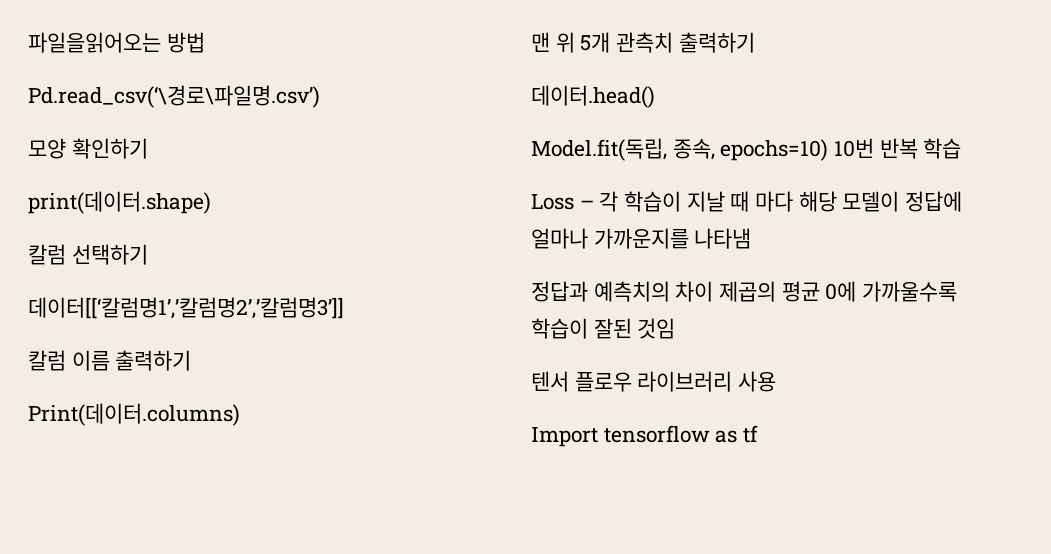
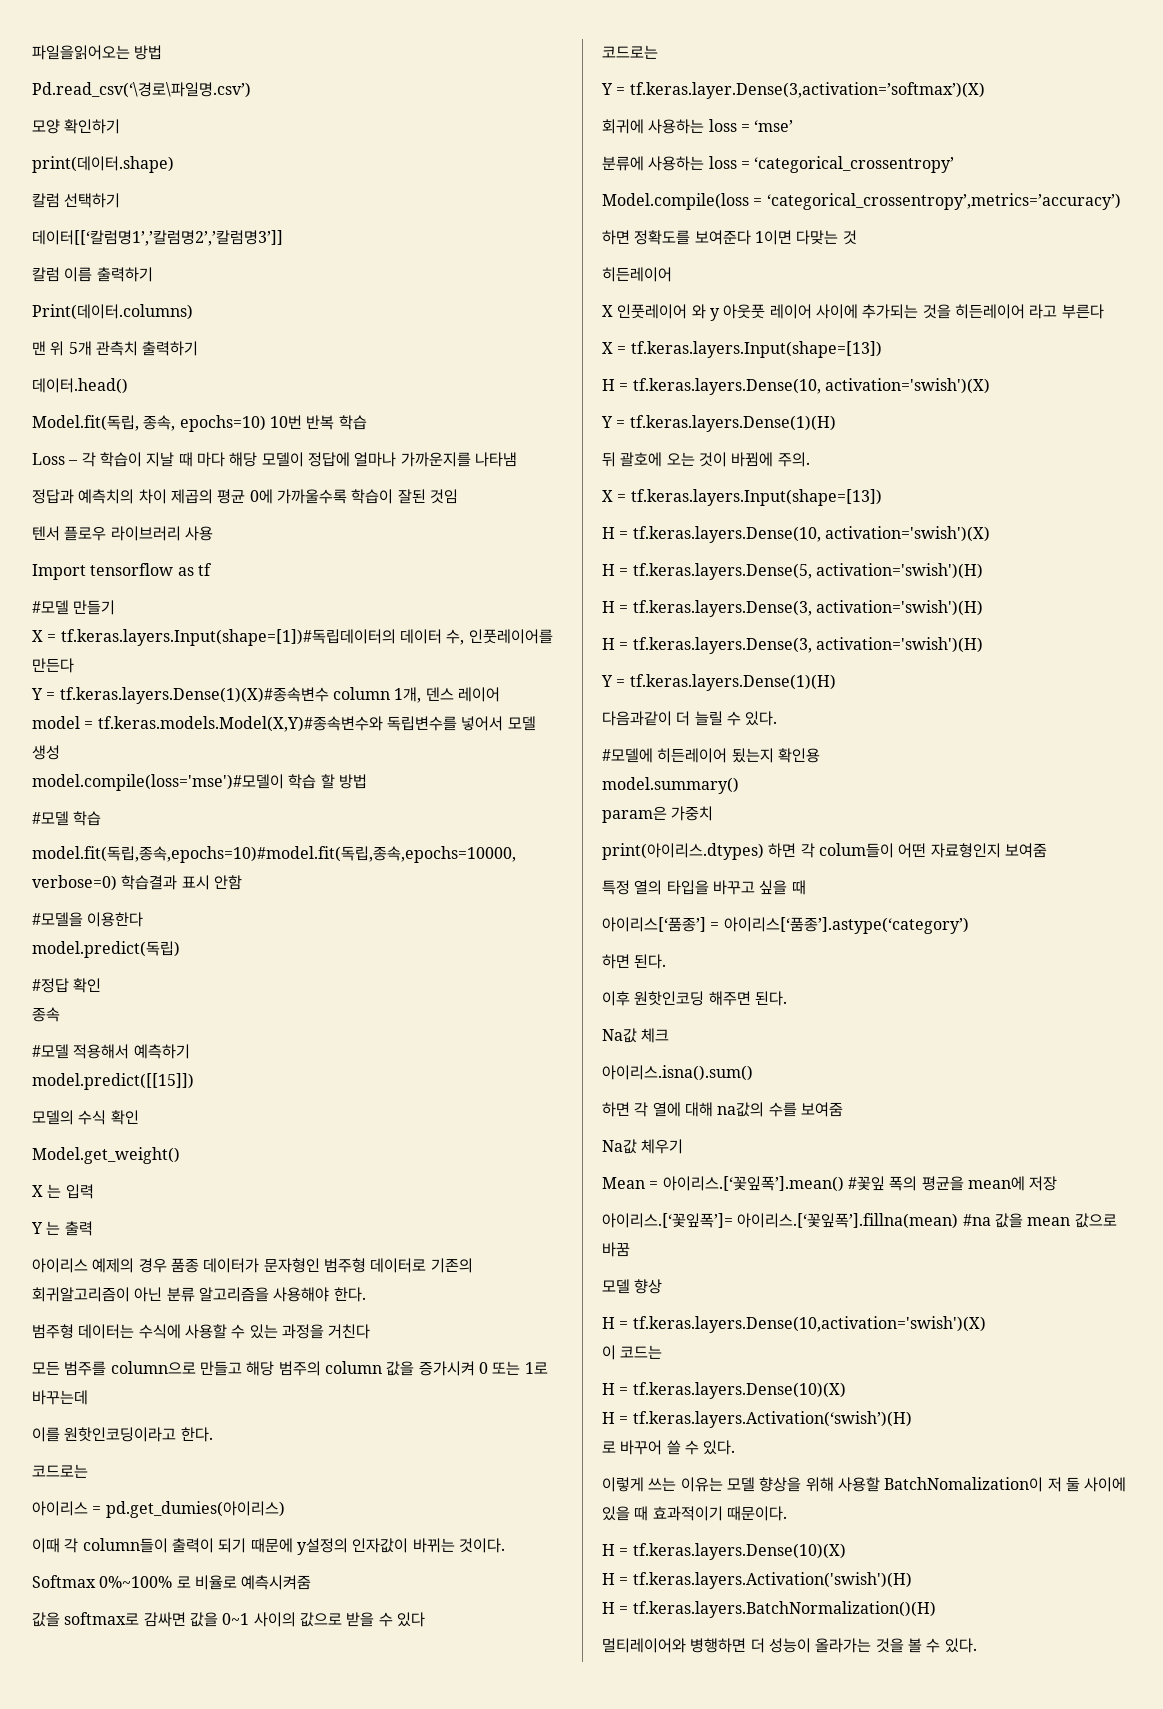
+ #모델 만들기
+ X = tf.keras.layers.Input(shape=[1])#독립데이터의 데이터 수, 인풋레이어를 만든다
+ Y = tf.keras.layers.Dense(1)(X)#종속변수 column 1개, 덴스 레이어
+ model = tf.keras.models.Model(X,Y)#종속변수와 독립변수를 넣어서 모델 생성
+ model.compile(loss='mse')#모델이 학습 할 방법
+ #모델 학습
+ model.fit(독립,종속,epochs=10)#model.fit(독립,종속,epochs=10000, verbose=0) 학습결과 표시 안함
+ #모델을 이용한다
+ model.predict(독립)
+ #정답 확인
+ 종속
+ #모델 적용해서 예측하기
+ model.predict([[15]])
+ 모델의 수식 확인
+ Model.get_weight()
+ X 는 입력
+ Y 는 출력
+ 아이리스 예제의 경우 품종 데이터가 문자형인 범주형 데이터로 기존의 회귀알고리즘이 아닌 분류 알고리즘을 사용해야 한다.
+ 범주형 데이터는 수식에 사용할 수 있는 과정을 거친다
+ 모든 범주를 column으로 만들고 해당 범주의 column 값을 증가시켜 0 또는 1로 바꾸는데
+ 이를 원핫인코딩이라고 한다.
+ 코드로는
+ 아이리스 = pd.get_dumies(아이리스)
+ 이때 각 column들이 출력이 되기 때문에 y설정의 인자값이 바뀌는 것이다.
+ Softmax 0%~100% 로 비율로 예측시켜줌
+ 값을 softmax로 감싸면 값을 0~1 사이의 값으로 받을 수 있다
+ 코드로는
+ Y = tf.keras.layer.Dense(3,activation=’softmax’)(X)
+ 회귀에 사용하는 loss = ‘mse’
+ 분류에 사용하는 loss = ‘categorical_crossentropy’
+ Model.compile(loss = ‘categorical_crossentropy’,metrics=’accuracy’)
+ 하면 정확도를 보여준다 1이면 다맞는 것
+ 히든레이어
+ X 인풋레이어 와 y 아웃풋 레이어 사이에 추가되는 것을 히든레이어 라고 부른다
+ X = tf.keras.layers.Input(shape=[13])
+ H = tf.keras.layers.Dense(10, activation='swish')(X)
+ Y = tf.keras.layers.Dense(1)(H)
+ 뒤 괄호에 오는 것이 바뀜에 주의.
+ X = tf.keras.layers.Input(shape=[13])
+ H = tf.keras.layers.Dense(10, activation='swish')(X)
+ H = tf.keras.layers.Dense(5, activation='swish')(H)
+ H = tf.keras.layers.Dense(3, activation='swish')(H)
+ H = tf.keras.layers.Dense(3, activation='swish')(H)
+ Y = tf.keras.layers.Dense(1)(H)
+ 다음과같이 더 늘릴 수 있다.
+ #모델에 히든레이어 됬는지 확인용
+ model.summary()
+ param은 가중치
+ print(아이리스.dtypes) 하면 각 colum들이 어떤 자료형인지 보여줌
+ 특정 열의 타입을 바꾸고 싶을 때
+ 아이리스[‘품종’] = 아이리스[‘품종’].astype(‘category’)
+ 하면 된다.
+ 이후 원핫인코딩 해주면 된다.
+ Na값 체크
+ 아이리스.isna().sum()
+ 하면 각 열에 대해 na값의 수를 보여줌
+ Na값 체우기
+ Mean = 아이리스.[‘꽃잎폭’].mean() #꽃잎 폭의 평균을 mean에 저장
+ 아이리스.[‘꽃잎폭’]= 아이리스.[‘꽃잎폭’].fillna(mean) #na 값을 mean 값으로 바꿈
+ 모델 향상
+ H = tf.keras.layers.Dense(10,activation='swish')(X)
+ 이 코드는
+ H = tf.keras.layers.Dense(10)(X)
+ H = tf.keras.layers.Activation(‘swish’)(H)
+ 로 바꾸어 쓸 수 있다.
+ 이렇게 쓰는 이유는 모델 향상을 위해 사용할 BatchNomalization이 저 둘 사이에 있을 때 효과적이기 때문이다.
+ H = tf.keras.layers.Dense(10)(X)
+ H = tf.keras.layers.Activation('swish')(H)
+ H = tf.keras.layers.BatchNormalization()(H)
+ 멀티레이어와 병행하면 더 성능이 올라가는 것을 볼 수 있다.

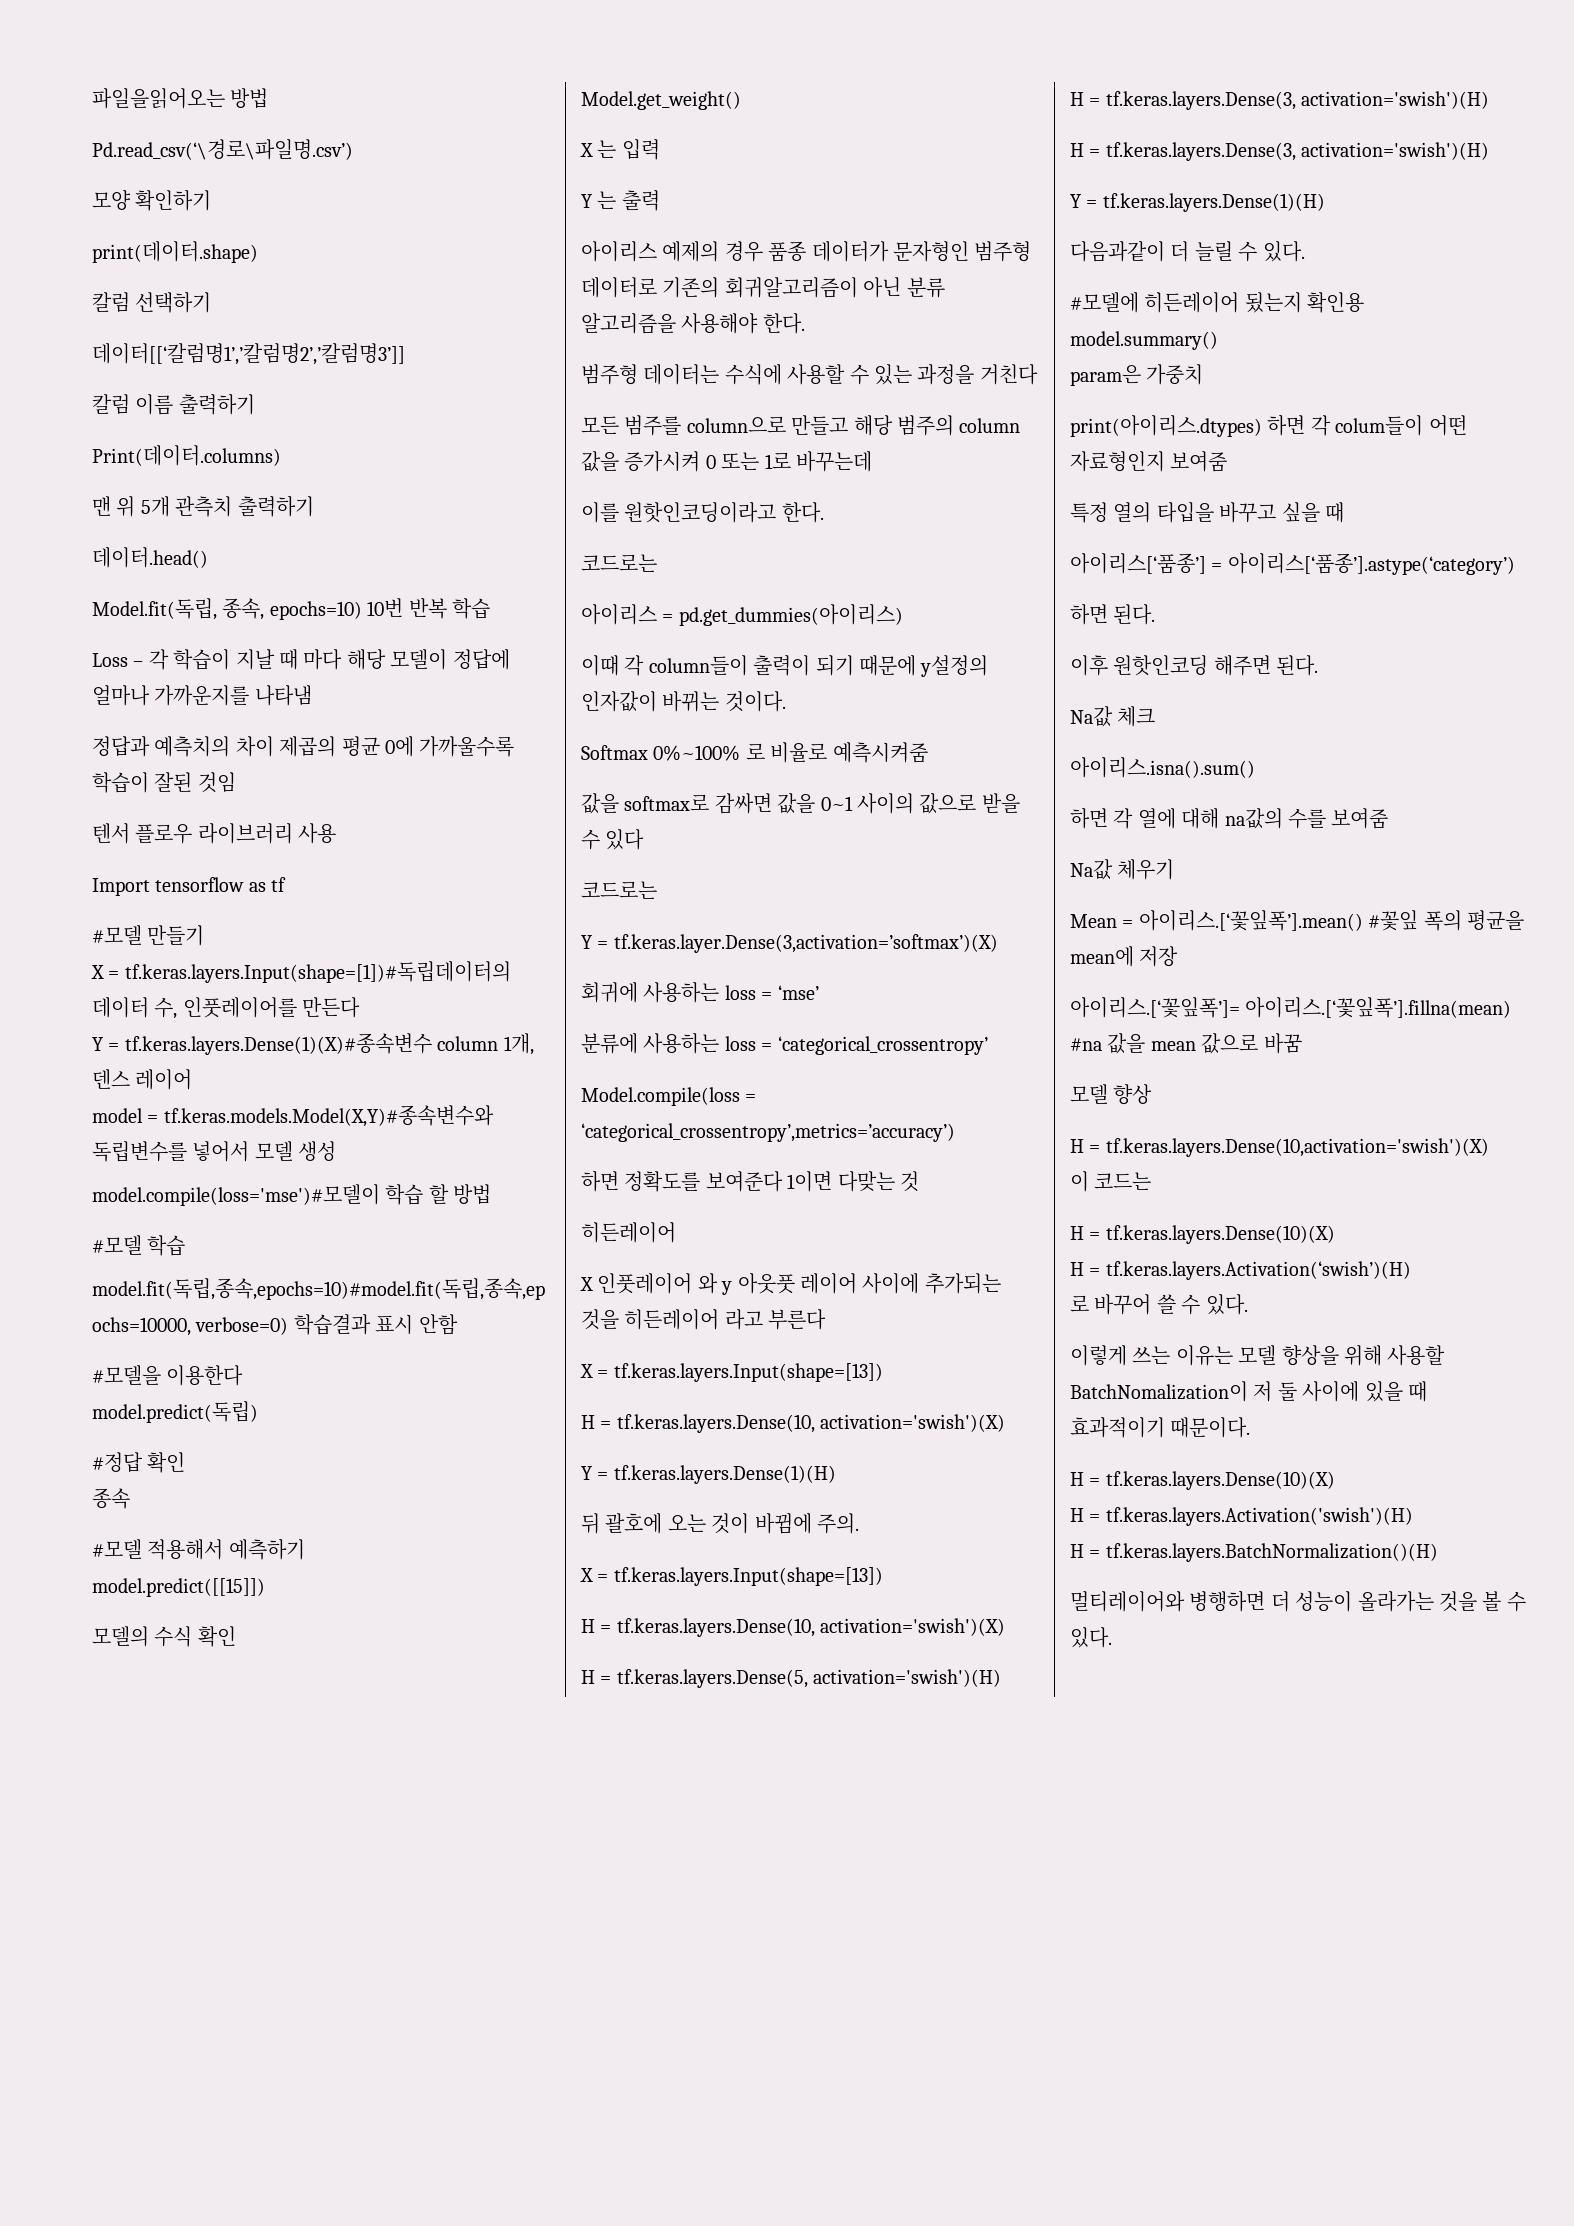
- 아이리스 = pd.get_dumies(아이리스)
+ 아이리스 = pd.get_dummies(아이리스)

